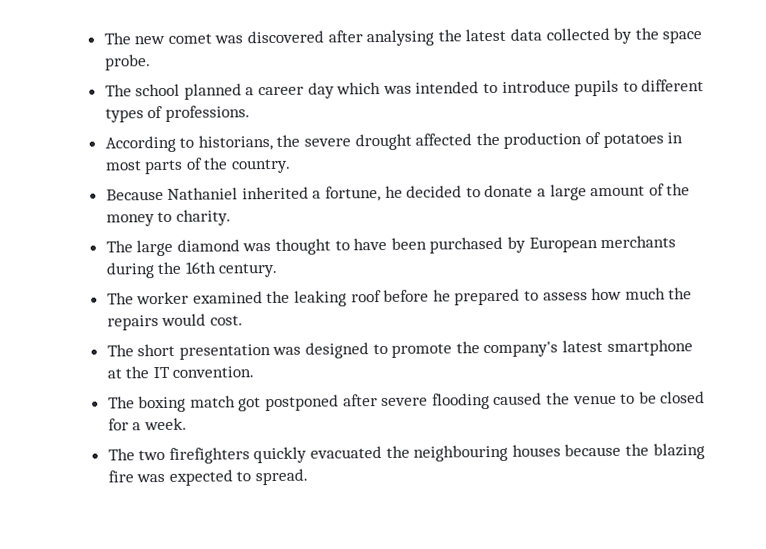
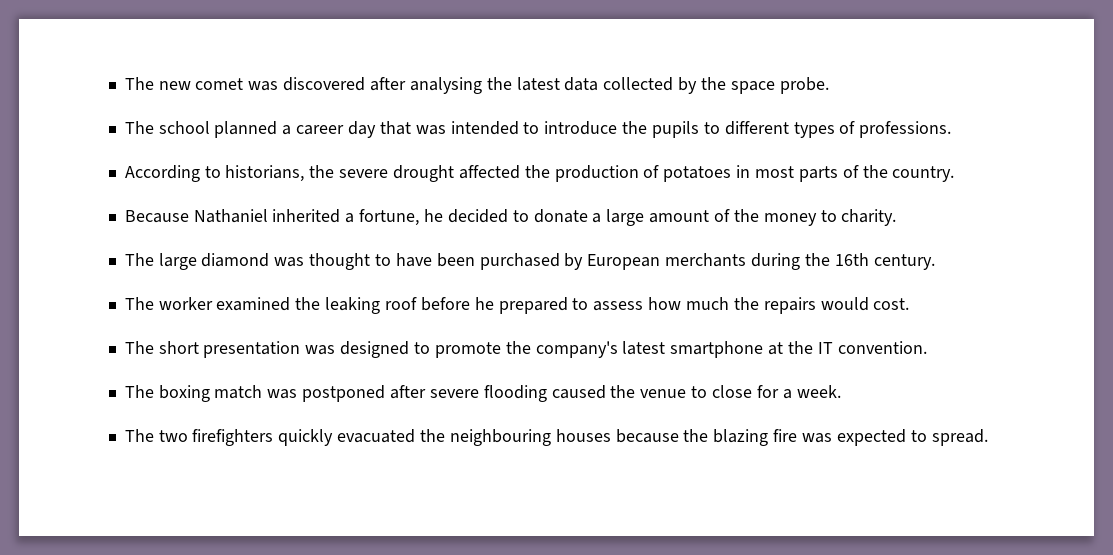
- The school planned a career day which was intended to introduce pupils to different types of professions.
+ The school planned a career day that was intended to introduce the pupils to different types of professions.
- The boxing match got postponed after severe flooding caused the venue to be closed for a week.
+ The boxing match was postponed after severe flooding caused the venue to close for a week.

